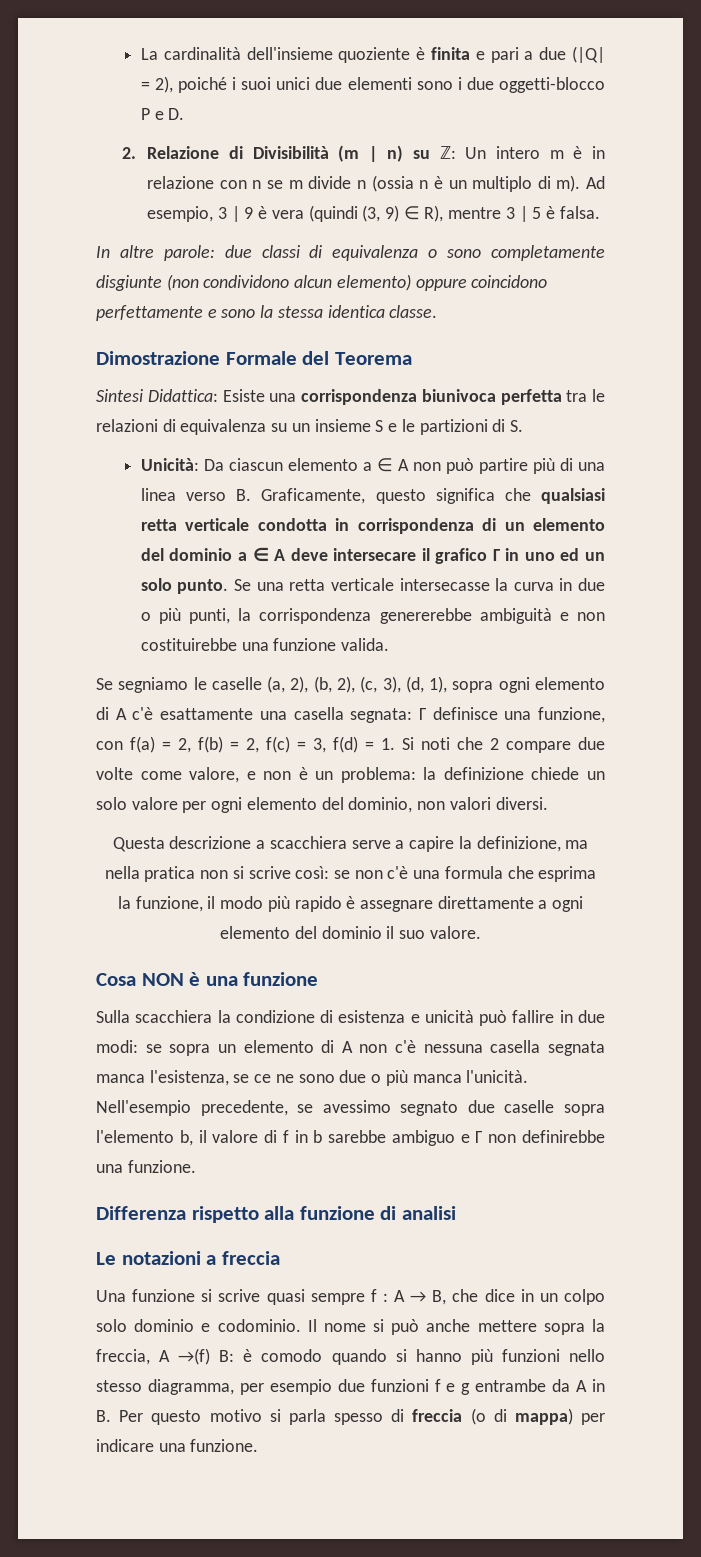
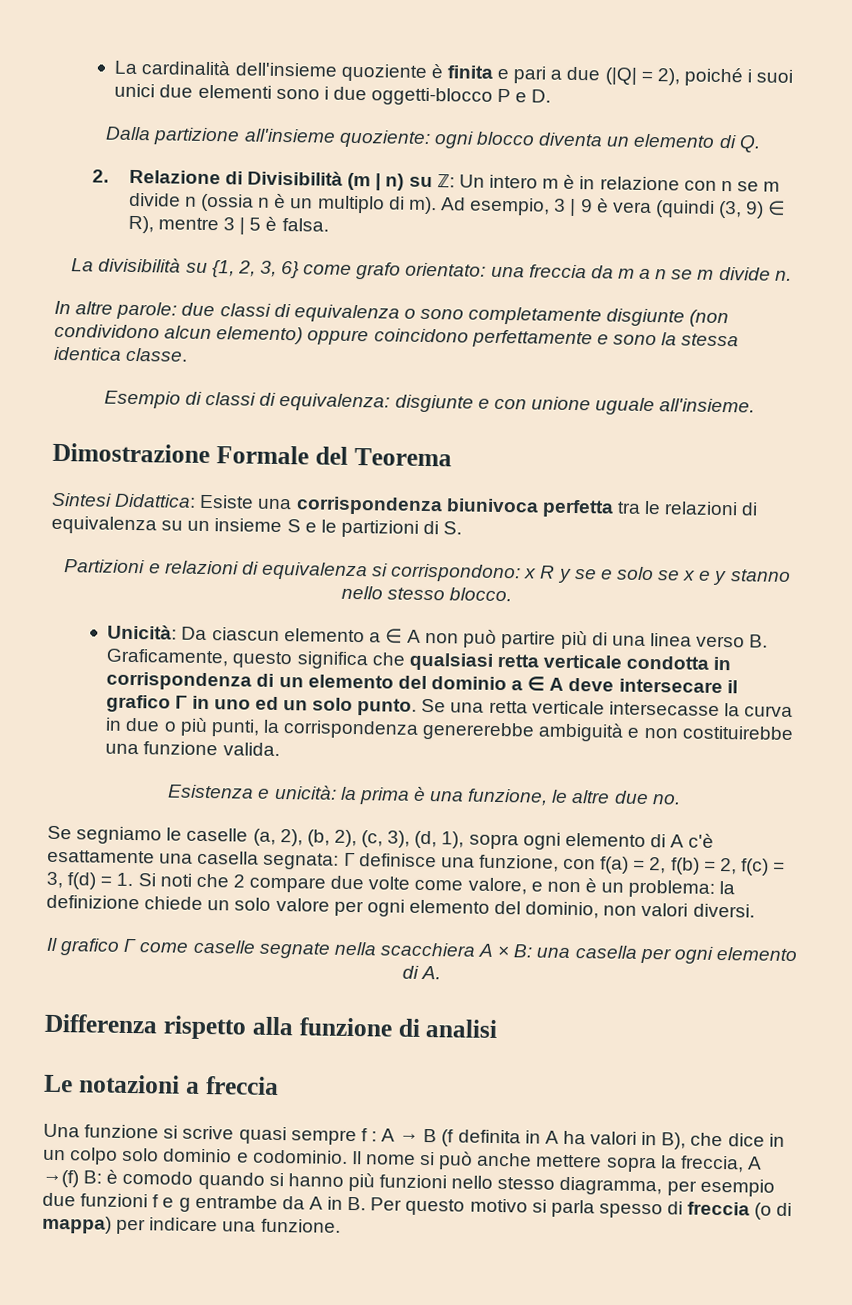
+ Dalla partizione all'insieme quoziente: ogni blocco diventa un elemento di Q.
+ La divisibilità su {1, 2, 3, 6} come grafo orientato: una freccia da m a n se m divide n.
+ Esempio di classi di equivalenza: disgiunte e con unione uguale all'insieme.
+ Partizioni e relazioni di equivalenza si corrispondono: x R y se e solo se x e y stanno nello stesso blocco.
+ Esistenza e unicità: la prima è una funzione, le altre due no.
- Questa descrizione a scacchiera serve a capire la definizione, ma nella pratica non si scrive così: se non c'è una formula che esprima la funzione, il modo più rapido è assegnare direttamente a ogni elemento del dominio il suo valore.
- Cosa NON è una funzione
- Sulla scacchiera la condizione di esistenza e unicità può fallire in due modi: se sopra un elemento di A non c'è nessuna casella segnata manca l'esistenza, se ce ne sono due o più manca l'unicità. Nell'esempio precedente, se avessimo segnato due caselle sopra l'elemento b, il valore di f in b sarebbe ambiguo e Γ non definirebbe una funzione.
+ Il grafico Γ come caselle segnate nella scacchiera A × B: una casella per ogni elemento di A.
- Una funzione si scrive quasi sempre f : A → B, che dice in un colpo solo dominio e codominio.
+ Una funzione si scrive quasi sempre f : A → B (f definita in A ha valori in B), che dice in un colpo solo dominio e codominio.

